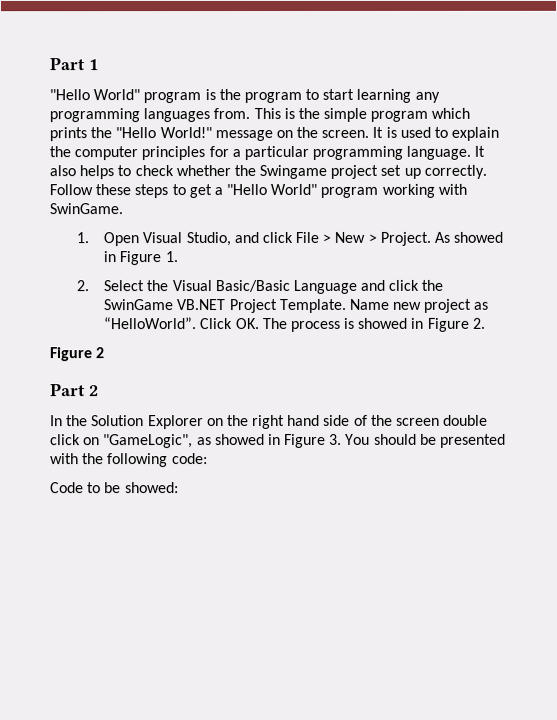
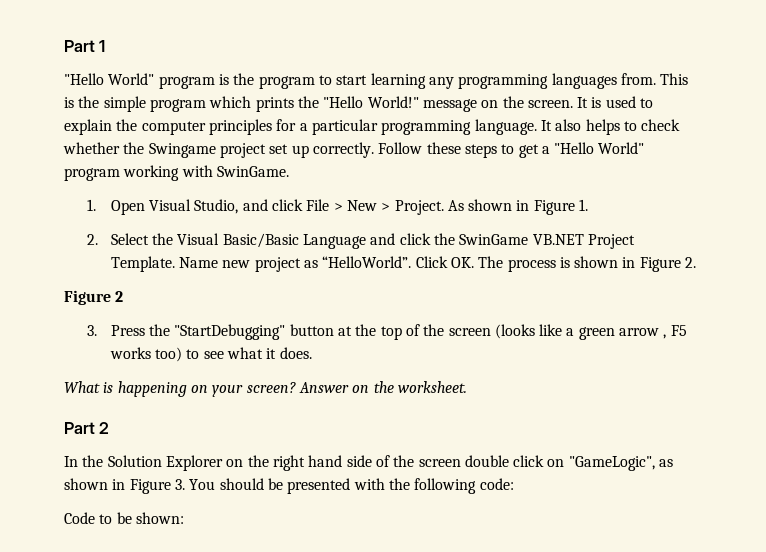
- As showed in Figure 1.
+ As shown in Figure 1.
- Click OK. The process is showed in Figure 2.
+ Click OK. The process is shown in Figure 2.
+ 3. Press the "StartDebugging" button at the top of the screen (looks like a green arrow , F5 works too) to see what it does.
+ What is happening on your screen? Answer on the worksheet.
- In the Solution Explorer on the right hand side of the screen double click on "GameLogic", as showed in Figure 3. You should be presented with the following code:
+ In the Solution Explorer on the right hand side of the screen double click on "GameLogic", as shown in Figure 3. You should be presented with the following code:
- Code to be showed:
+ Code to be shown:

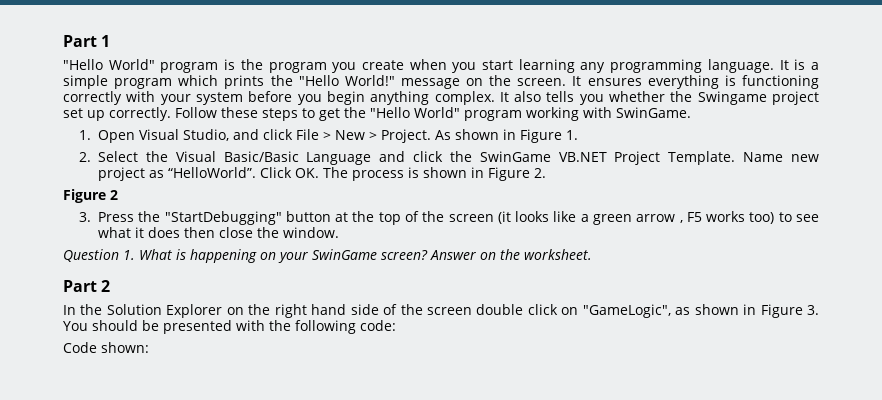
- "Hello World" program is the program to start learning any programming languages from. This is the simple program which prints the "Hello World!" message on the screen.
+ "Hello World" program is the program you create when you start learning any programming language. It is a simple program which prints the "Hello World!" message on the screen.
- It is used to explain the computer principles for a particular programming language. It also helps to check whether the Swingame project set up correctly.
+ It ensures everything is functioning correctly with your system before you begin anything complex. It also tells you whether the Swingame project set up correctly.
- Follow these steps to get a "Hello World" program working with SwinGame.
+ Follow these steps to get the "Hello World" program working with SwinGame.
- 3. Press the "StartDebugging" button at the top of the screen (looks like a green arrow , F5 works too) to see what it does.
- What is happening on your screen?
+ 3. Press the "StartDebugging" button at the top of the screen (it looks like a green arrow , F5 works too) to see what it does then close the window.
+ Question 1. What is happening on your SwinGame screen?
- Code to be shown:
+ Code shown:

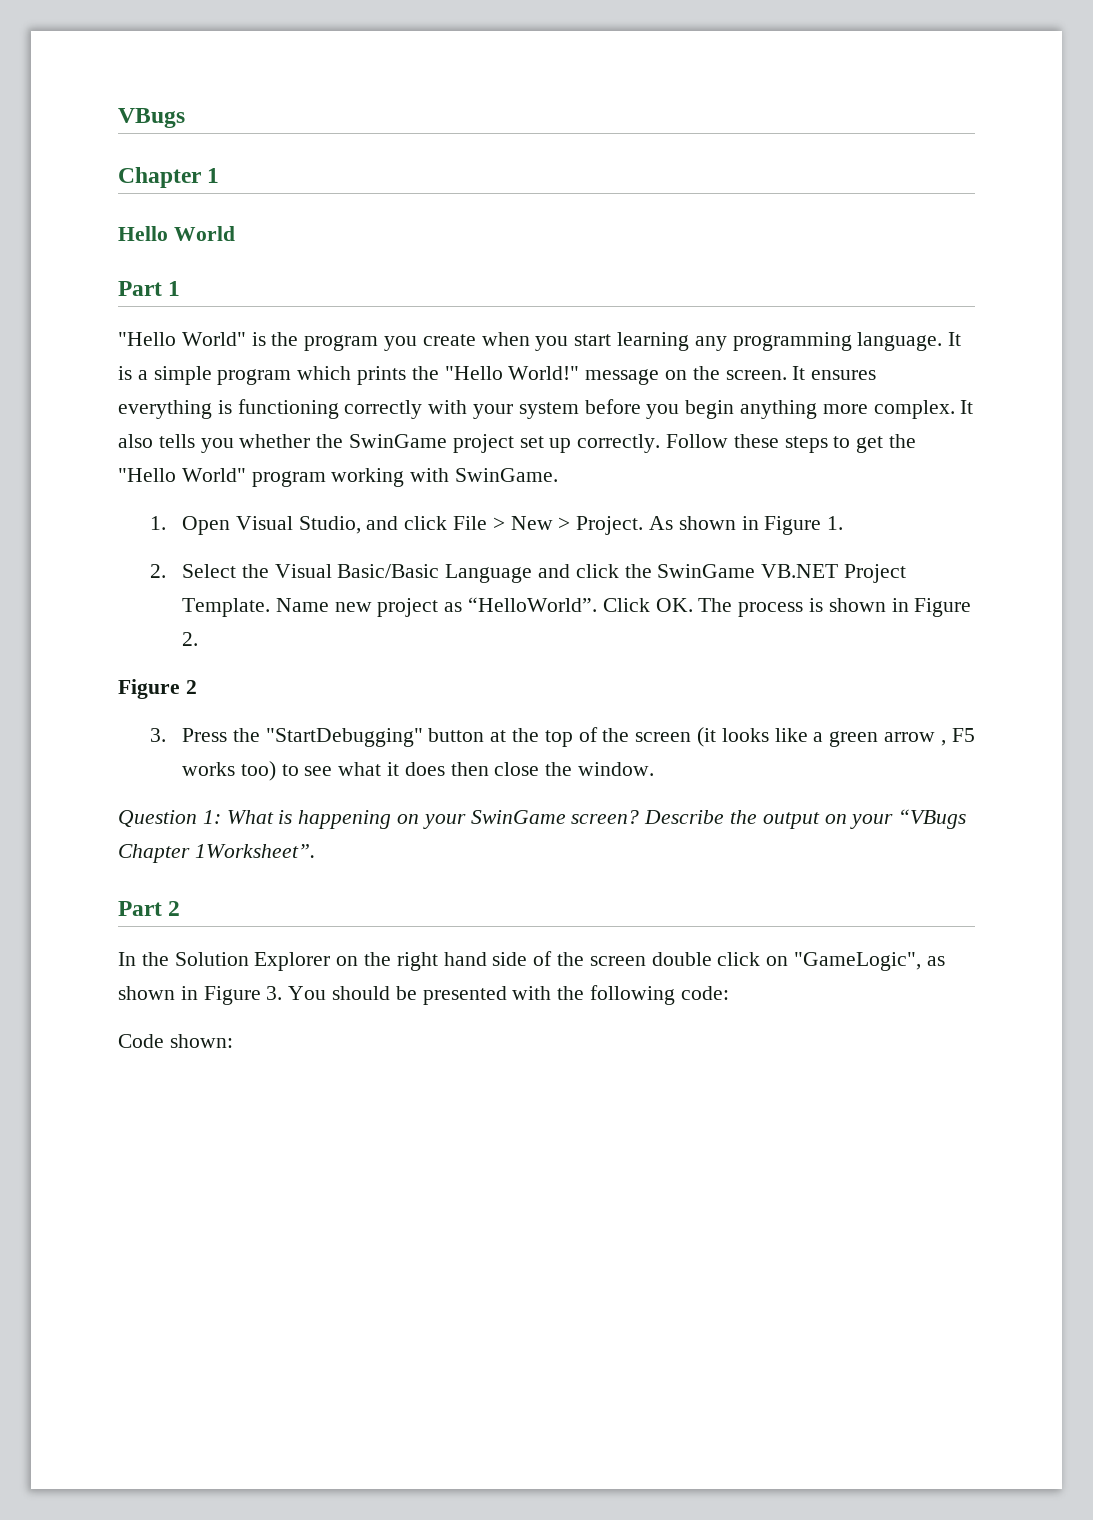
+ VBugs
+ Chapter 1
+ Hello World
- "Hello World" program is the program you create when you start learning any programming language.
+ "Hello World" is the program you create when you start learning any programming language.
- It ensures everything is functioning correctly with your system before you begin anything complex.
+ It ensures everything is functioning correctly with your system before you begin anything more complex.
- It also tells you whether the Swingame project set up correctly.
+ It also tells you whether the SwinGame project set up correctly.
- Question 1. What is happening on your SwinGame screen?
+ Question 1: What is happening on your SwinGame screen?
- Answer on the worksheet.
+ Describe the output on your “VBugs Chapter 1Worksheet”.

